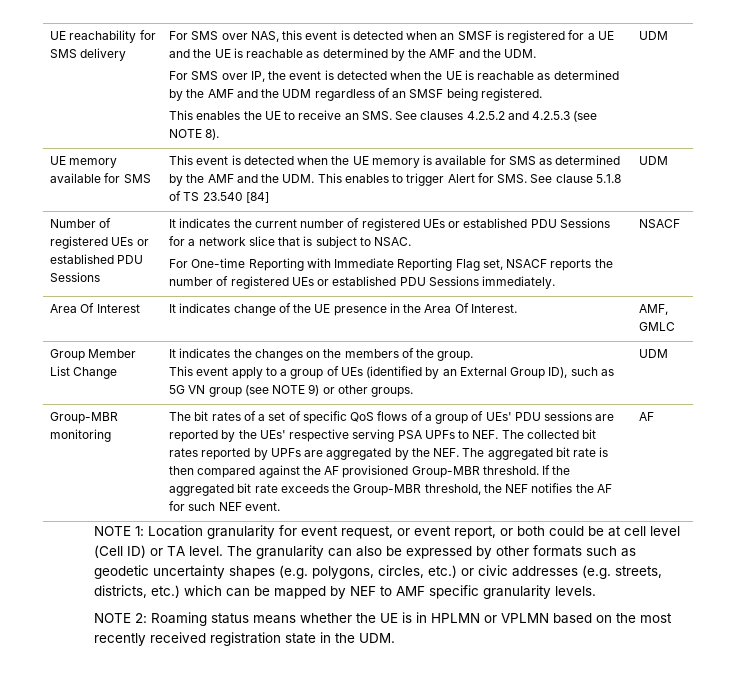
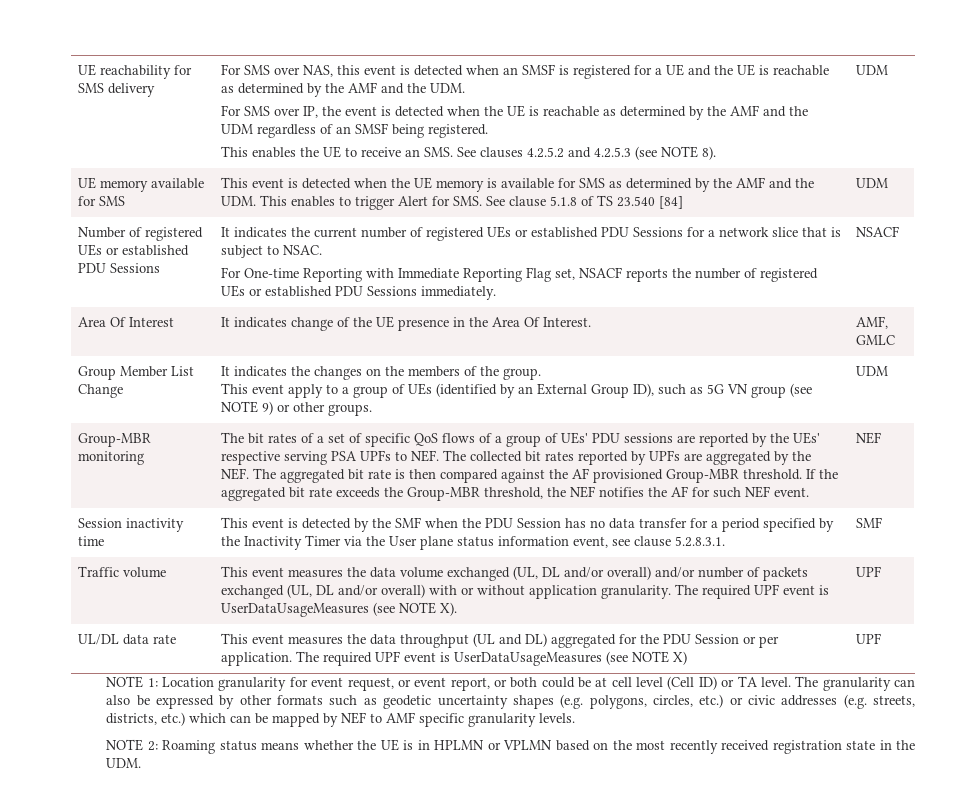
- If the aggregated bit rate exceeds the Group-MBR threshold, the NEF notifies the AF for such NEF event. | AF
+ If the aggregated bit rate exceeds the Group-MBR threshold, the NEF notifies the AF for such NEF event. | NEF
+ Session inactivity time | This event is detected by the SMF when the PDU Session has no data transfer for a period specified by the Inactivity Timer via the User plane status information event, see clause 5.2.8.3.1. | SMF
+ Traffic volume | This event measures the data volume exchanged (UL, DL and/or overall) and/or number of packets exchanged (UL, DL and/or overall) with or without application granularity. The required UPF event is UserDataUsageMeasures (see NOTE X). | UPF
+ UL/DL data rate | This event measures the data throughput (UL and DL) aggregated for the PDU Session or per application. The required UPF event is UserDataUsageMeasures (see NOTE X) | UPF

